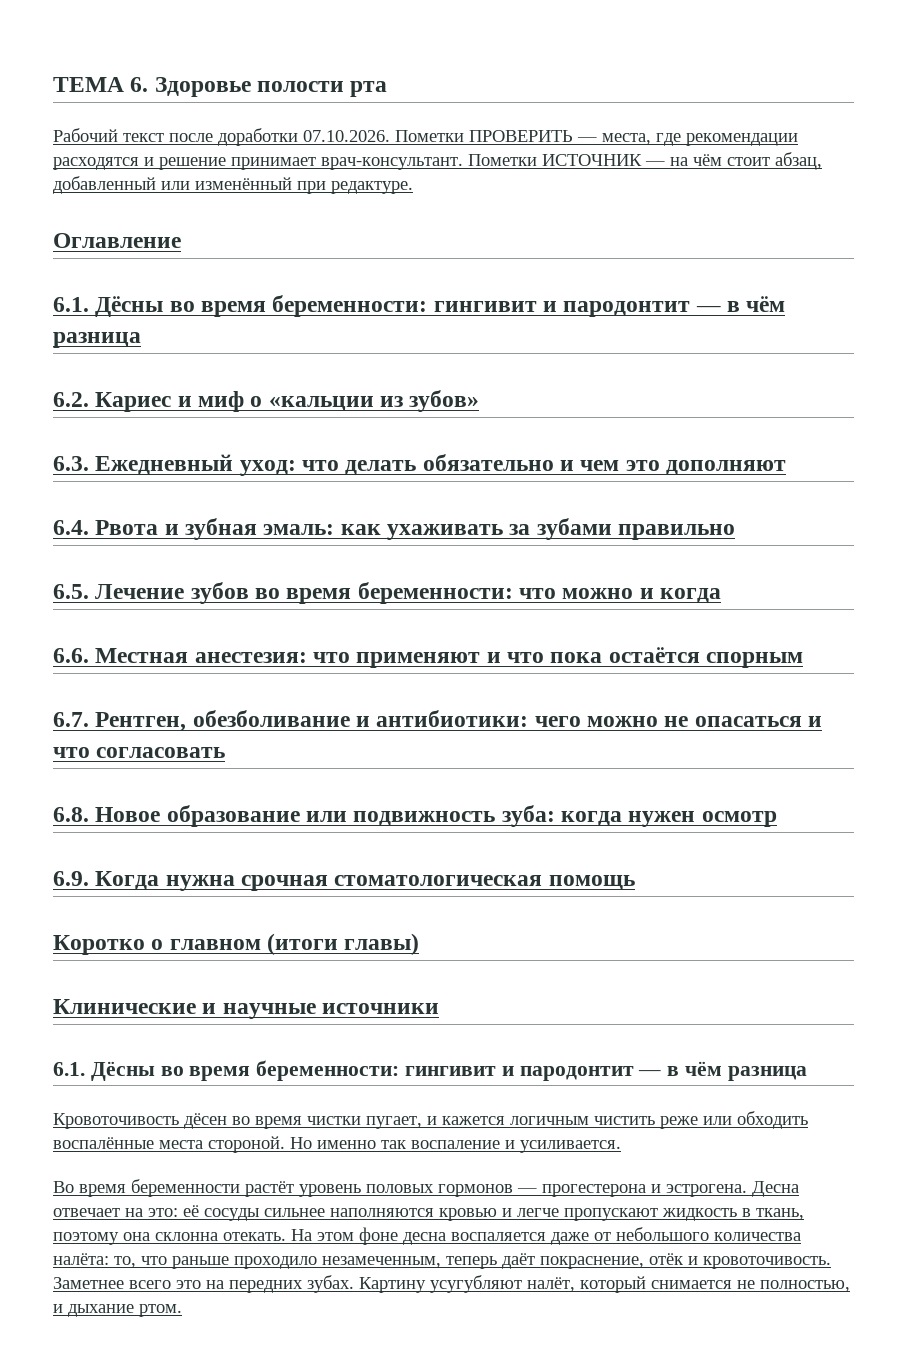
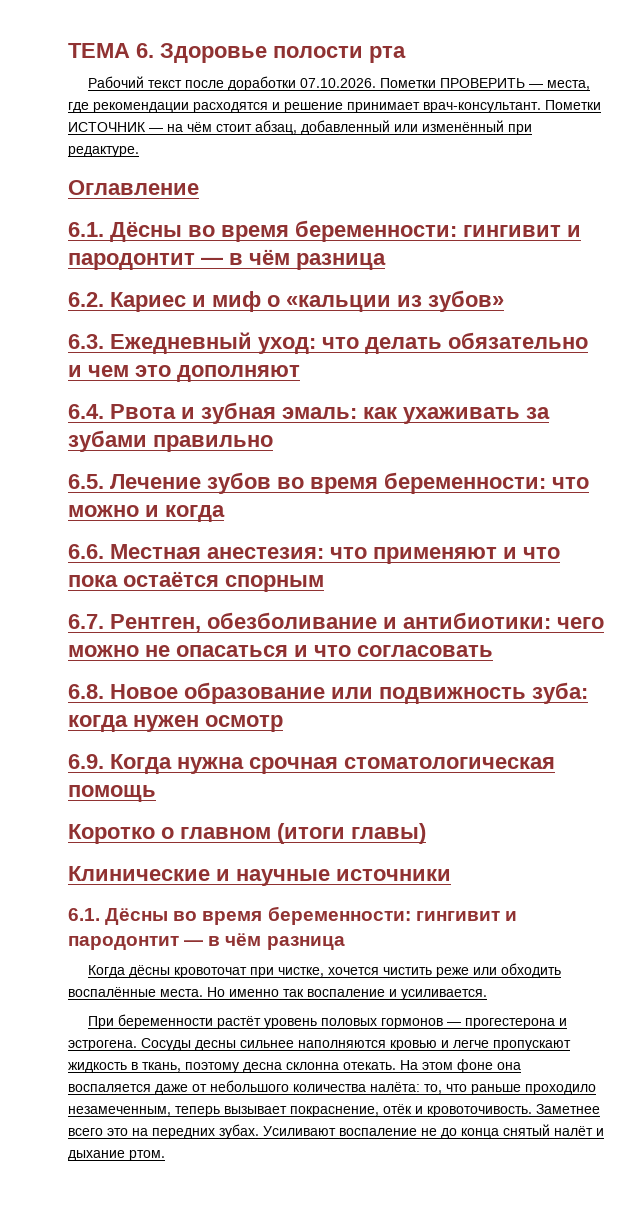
- Кровоточивость дёсен во время чистки пугает, и кажется логичным чистить реже или обходить воспалённые места стороной.
+ Когда дёсны кровоточат при чистке, хочется чистить реже или обходить воспалённые места.
- Во время беременности растёт уровень половых гормонов — прогестерона и эстрогена.
+ При беременности растёт уровень половых гормонов — прогестерона и эстрогена.
- Десна отвечает на это: её сосуды сильнее наполняются кровью и легче пропускают жидкость в ткань, поэтому она склонна отекать.
+ Сосуды десны сильнее наполняются кровью и легче пропускают жидкость в ткань, поэтому десна склонна отекать.
- На этом фоне десна воспаляется даже от небольшого количества налёта: то, что раньше проходило незамеченным, теперь даёт покраснение, отёк и кровоточивость.
+ На этом фоне она воспаляется даже от небольшого количества налёта: то, что раньше проходило незамеченным, теперь вызывает покраснение, отёк и кровоточивость.
- Картину усугубляют налёт, который снимается не полностью, и дыхание ртом.
+ Усиливают воспаление не до конца снятый налёт и дыхание ртом.

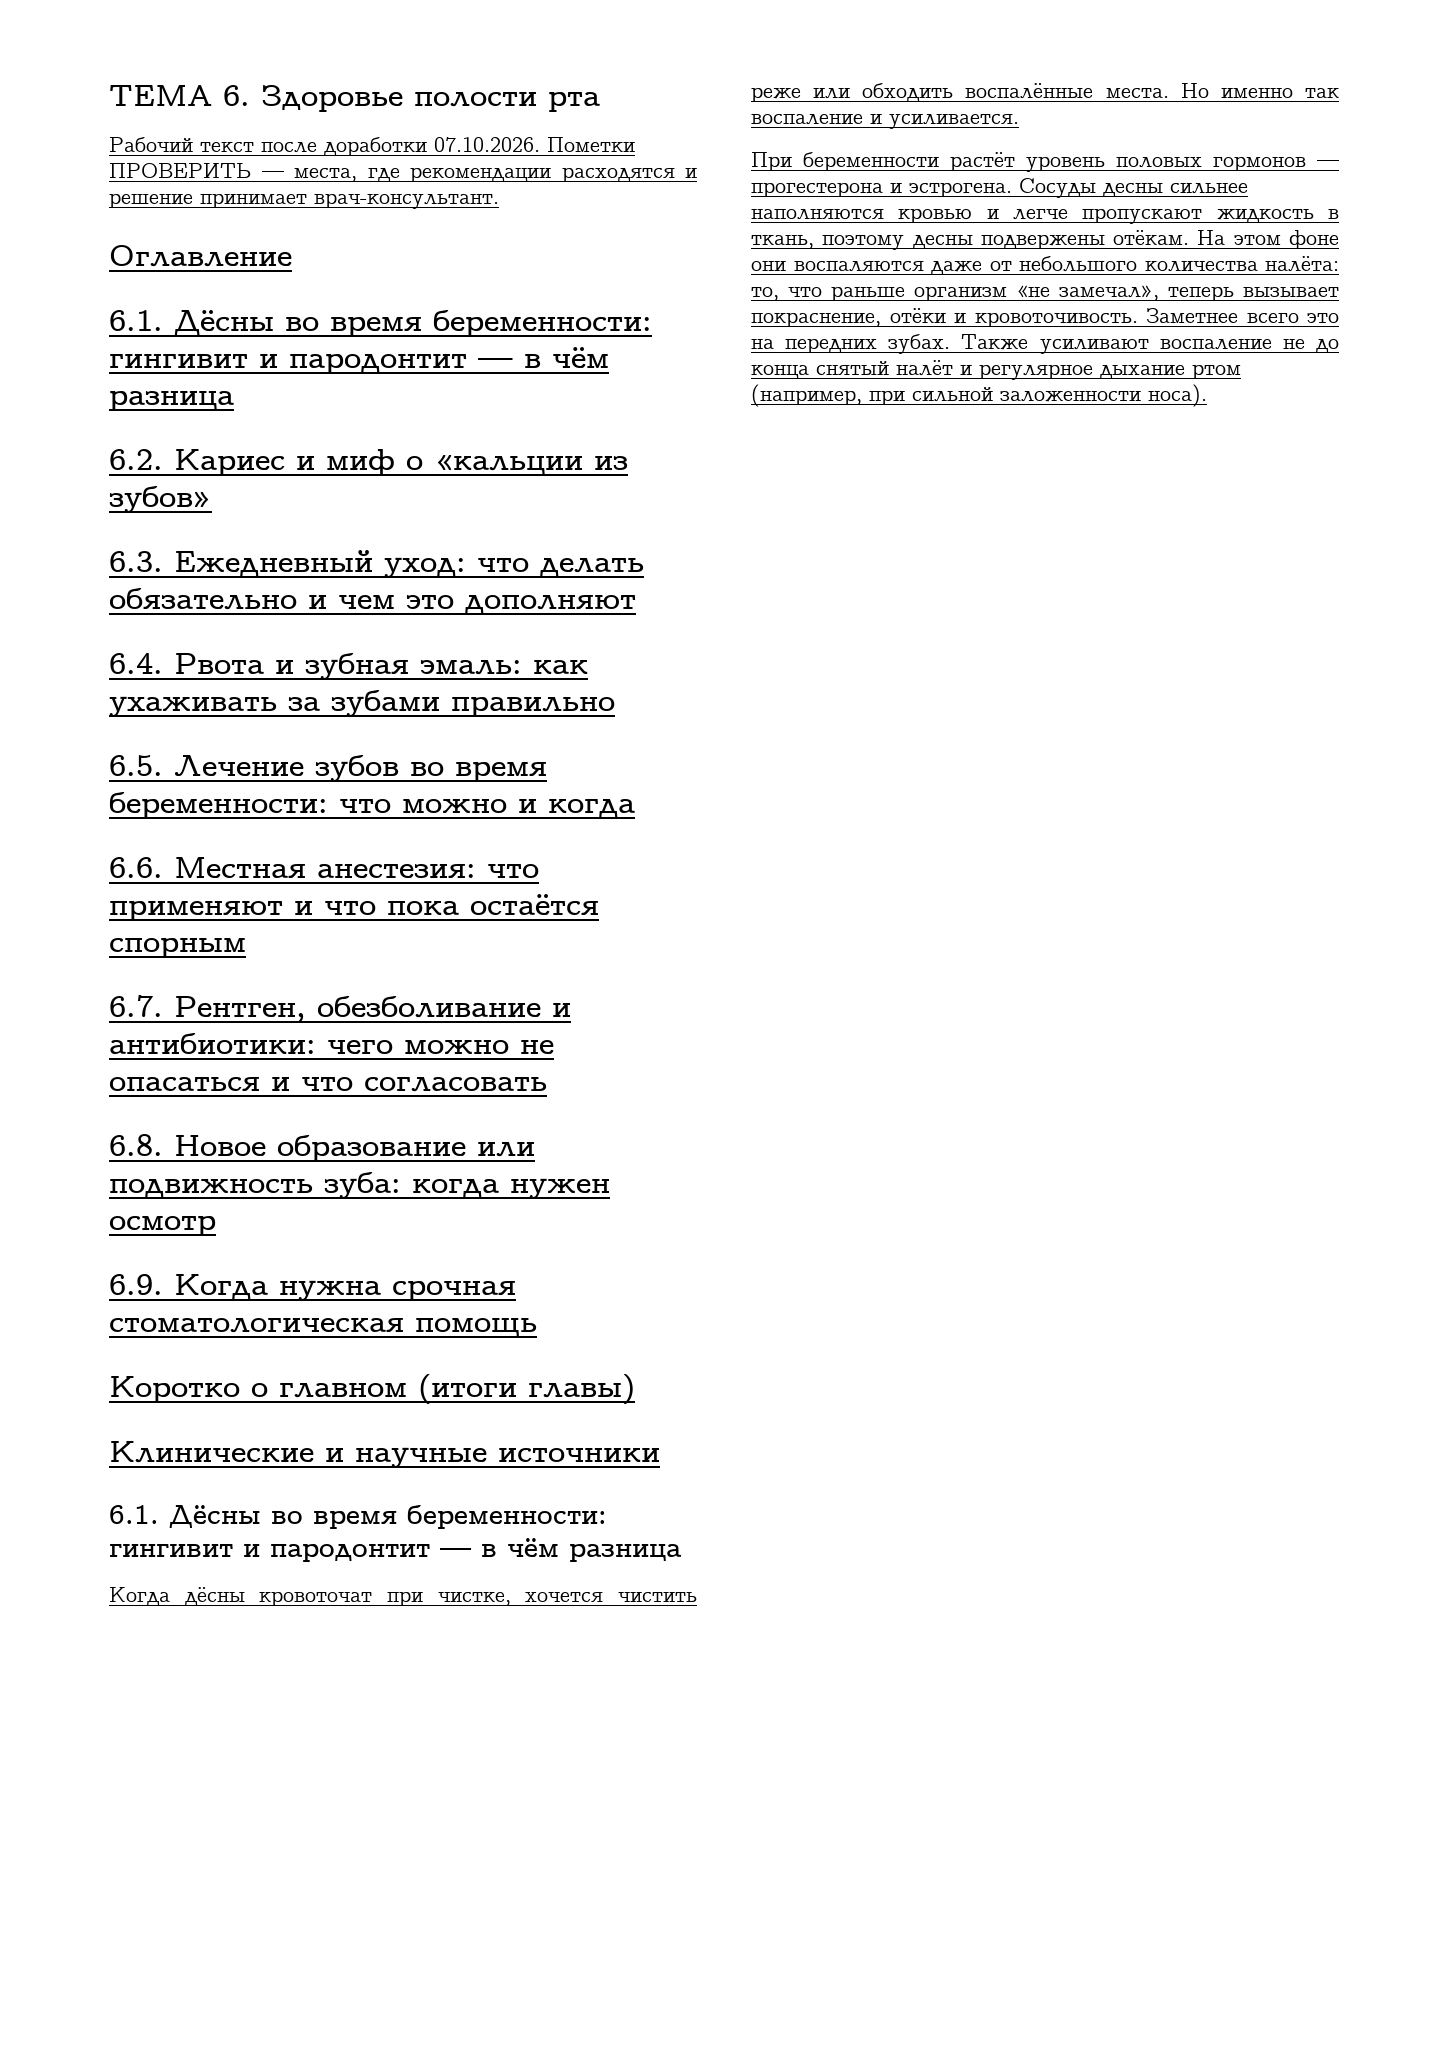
- Пометки ИСТОЧНИК — на чём стоит абзац, добавленный или изменённый при редактуре.
- Сосуды десны сильнее наполняются кровью и легче пропускают жидкость в ткань, поэтому десна склонна отекать.
+ Сосуды десны сильнее наполняются кровью и легче пропускают жидкость в ткань, поэтому десны подвержены отёкам.
- На этом фоне она воспаляется даже от небольшого количества налёта: то, что раньше проходило незамеченным, теперь вызывает покраснение, отёк и кровоточивость.
+ На этом фоне они воспаляются даже от небольшого количества налёта: то, что раньше организм «не замечал», теперь вызывает покраснение, отёки и кровоточивость.
- Усиливают воспаление не до конца снятый налёт и дыхание ртом.
+ Также усиливают воспаление не до конца снятый налёт и регулярное дыхание ртом (например, при сильной заложенности носа).

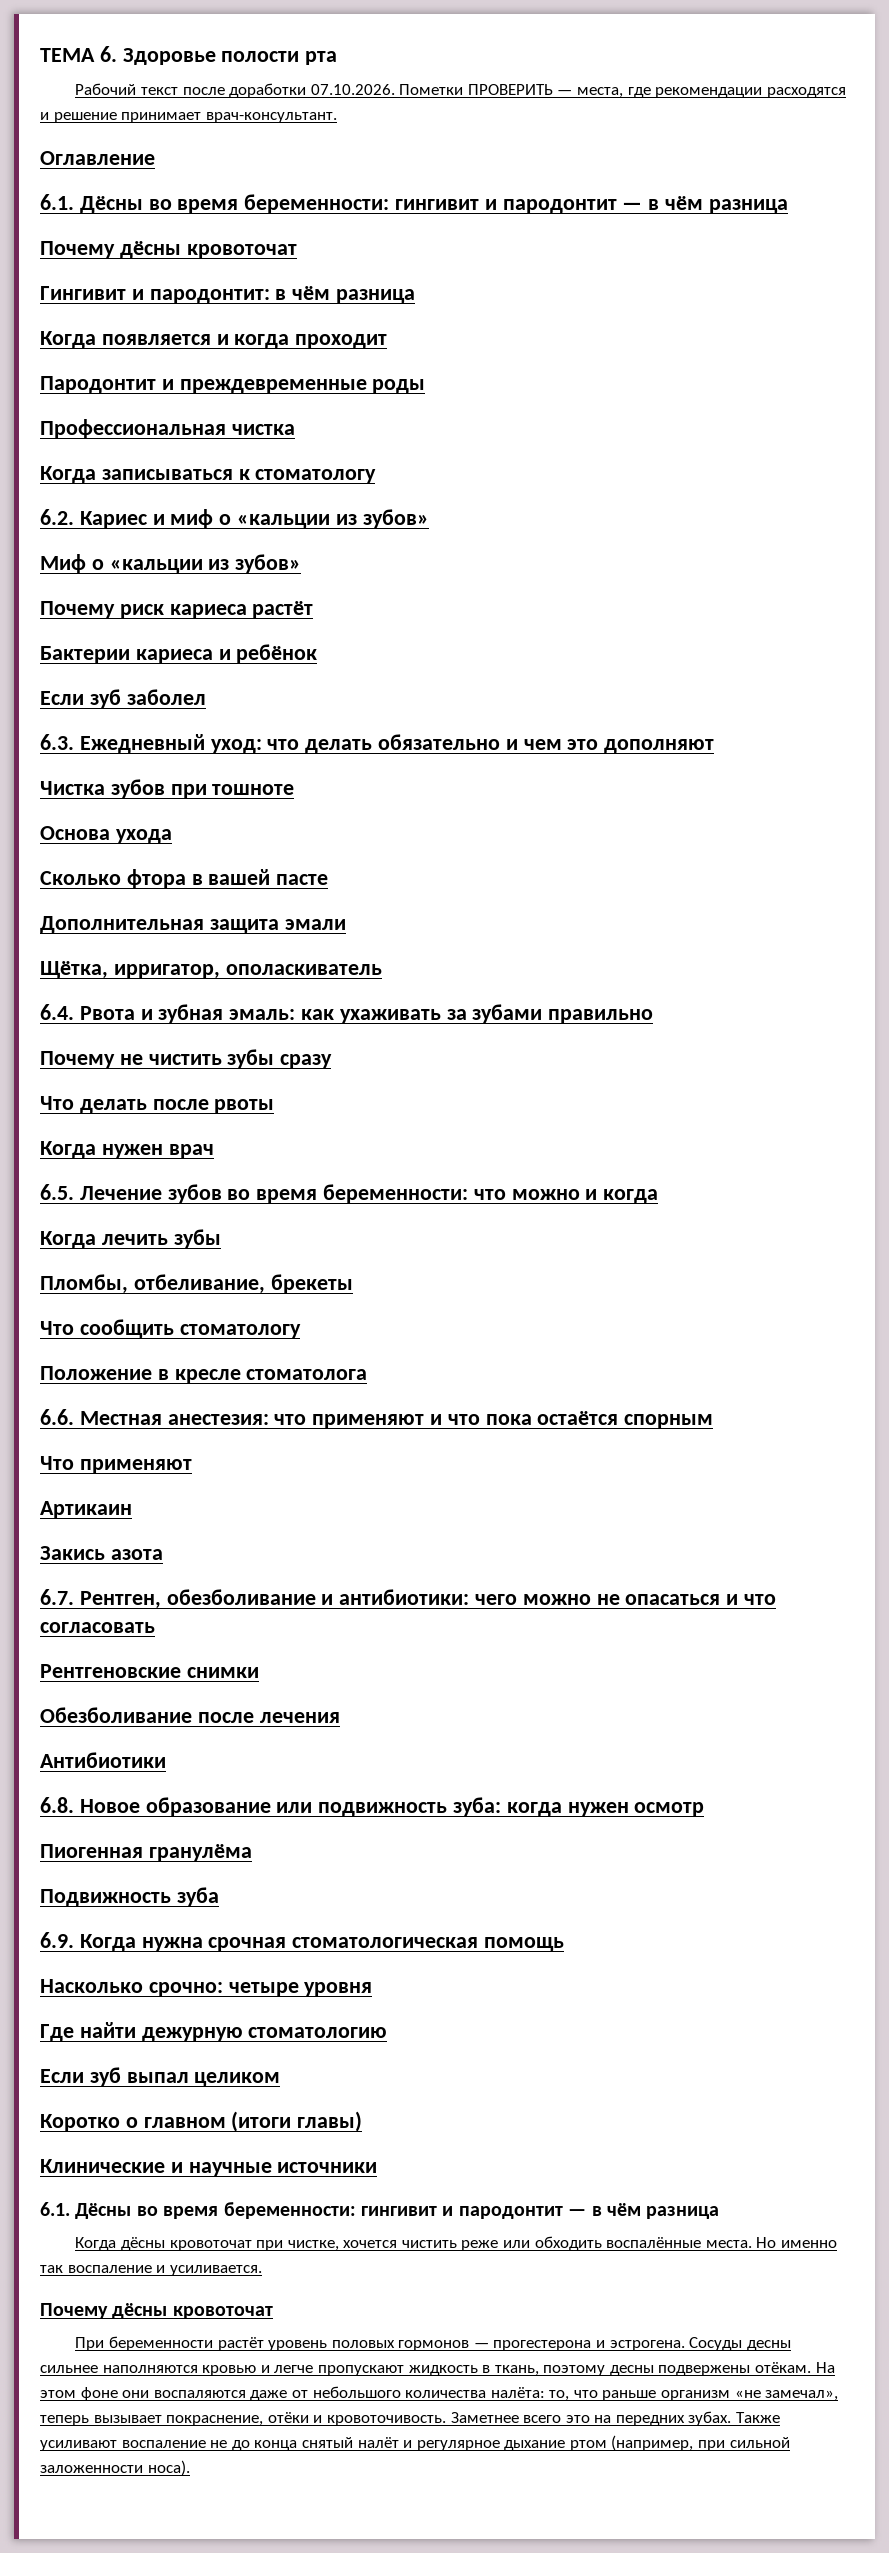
  Оглавление
  6.1. Дёсны во время беременности: гингивит и пародонтит — в чём разница
+ Почему дёсны кровоточат
+ Гингивит и пародонтит: в чём разница
+ Когда появляется и когда проходит
+ Пародонтит и преждевременные роды
+ Профессиональная чистка
+ Когда записываться к стоматологу
+ Миф о «кальции из зубов»
+ Почему риск кариеса растёт
+ Бактерии кариеса и ребёнок
+ Если зуб заболел
+ Чистка зубов при тошноте
+ Основа ухода
+ Сколько фтора в вашей пасте
+ Дополнительная защита эмали
+ Щётка, ирригатор, ополаскиватель
+ Почему не чистить зубы сразу
+ Что делать после рвоты
+ Когда нужен врач
+ Когда лечить зубы
+ Пломбы, отбеливание, брекеты
+ Что сообщить стоматологу
+ Положение в кресле стоматолога
+ Что применяют
+ Артикаин
+ Закись азота
+ Рентгеновские снимки
+ Обезболивание после лечения
+ Антибиотики
+ Пиогенная гранулёма
+ Подвижность зуба
+ Насколько срочно: четыре уровня
+ Где найти дежурную стоматологию
+ Если зуб выпал целиком
  Но именно так воспаление и усиливается.
+ Почему дёсны кровоточат

